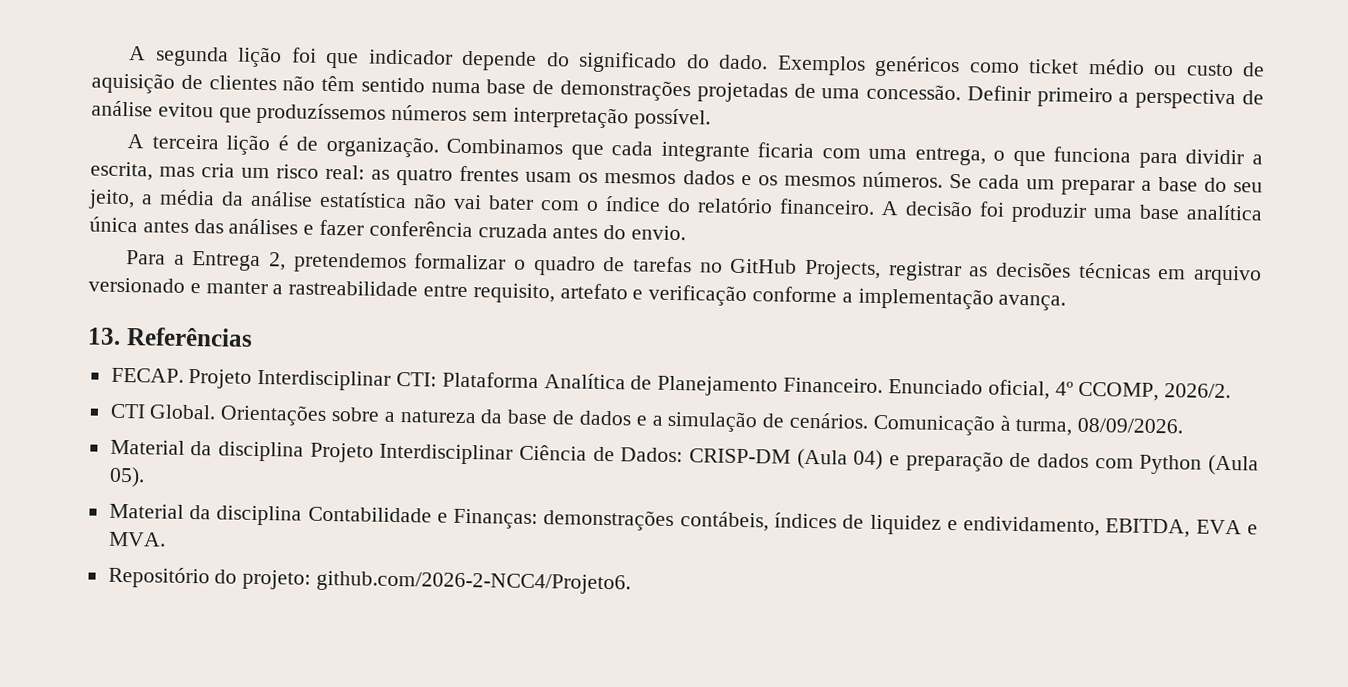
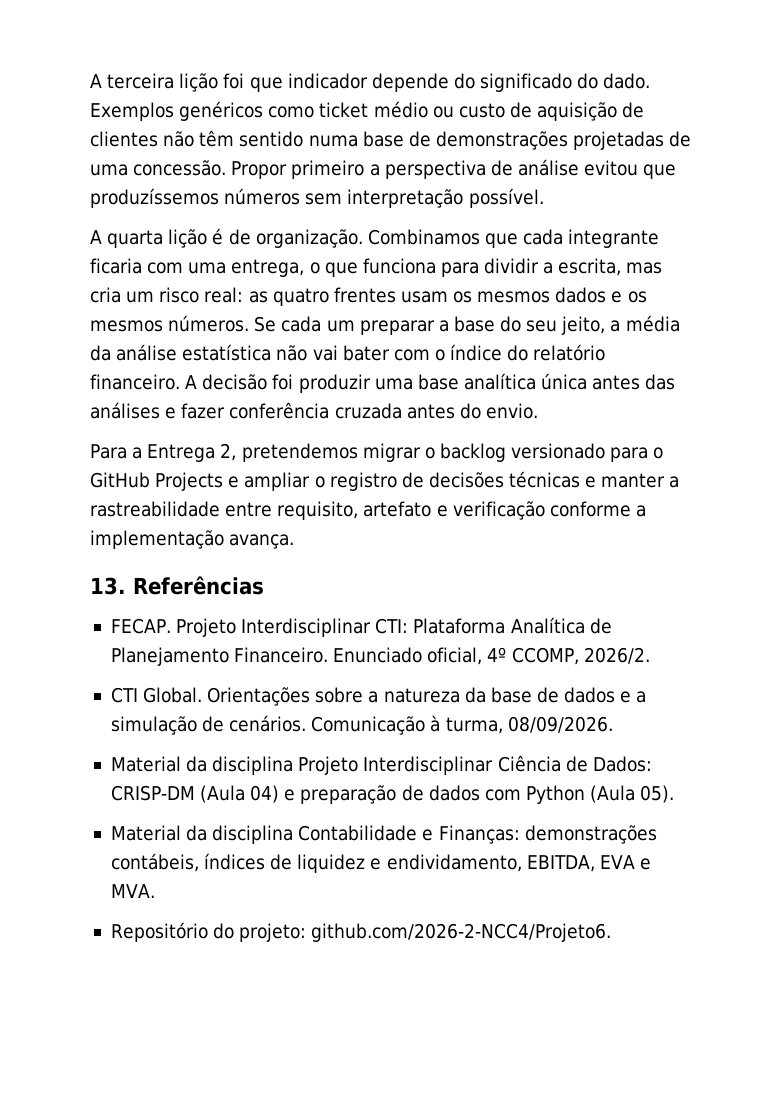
- A segunda lição foi que indicador depende do significado do dado.
+ A terceira lição foi que indicador depende do significado do dado.
- Definir primeiro a perspectiva de análise evitou que produzíssemos números sem interpretação possível.
+ Propor primeiro a perspectiva de análise evitou que produzíssemos números sem interpretação possível.
- A terceira lição é de organização.
+ A quarta lição é de organização.
- Para a Entrega 2, pretendemos formalizar o quadro de tarefas no GitHub Projects, registrar as decisões técnicas em arquivo versionado e manter a rastreabilidade entre requisito, artefato e verificação conforme a implementação avança.
+ Para a Entrega 2, pretendemos migrar o backlog versionado para o GitHub Projects e ampliar o registro de decisões técnicas e manter a rastreabilidade entre requisito, artefato e verificação conforme a implementação avança.

